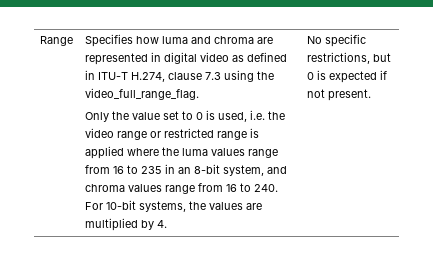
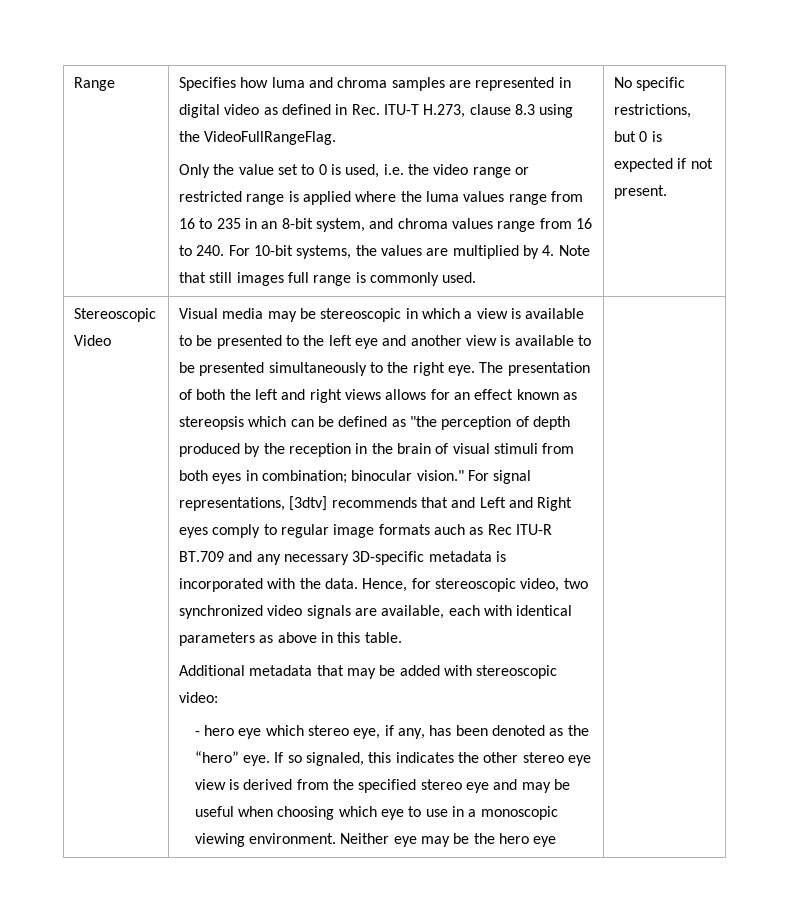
- Specifies how luma and chroma are represented in digital video as defined in ITU-T H.274, clause 7.3 using the video_full_range_flag.
+ Specifies how luma and chroma samples are represented in digital video as defined in Rec. ITU-T H.273, clause 8.3 using the VideoFullRangeFlag.
- Only the value set to 0 is used, i.e. the video range or restricted range is applied where the luma values range from 16 to 235 in an 8-bit system, and chroma values range from 16 to 240. For 10-bit systems, the values are multiplied by 4.
+ Only the value set to 0 is used, i.e. the video range or restricted range is applied where the luma values range from 16 to 235 in an 8-bit system, and chroma values range from 16 to 240. For 10-bit systems, the values are multiplied by 4. Note that still images full range is commonly used.
+ Stereoscopic Video | Visual media may be stereoscopic in which a view is available to be presented to the left eye and another view is available to be presented simultaneously to the right eye. The presentation of both the left and right views allows for an effect known as stereopsis which can be defined as "the perception of depth produced by the reception in the brain of visual stimuli from both eyes in combination; binocular vision." For signal representations, [3dtv] recommends that and Left and Right eyes comply to regular image formats auch as Rec ITU-R BT.709 and any necessary 3D-specific metadata is incorporated with the data. Hence, for stereoscopic video, two synchronized video signals are available, each with identical parameters as above in this table.
+ Additional metadata that may be added with stereoscopic video:
+ - hero eye which stereo eye, if any, has been denoted as the “hero” eye. If so signaled, this indicates the other stereo eye view is derived from the specified stereo eye and may be useful when choosing which eye to use in a monoscopic viewing environment. Neither eye may be the hero eye

